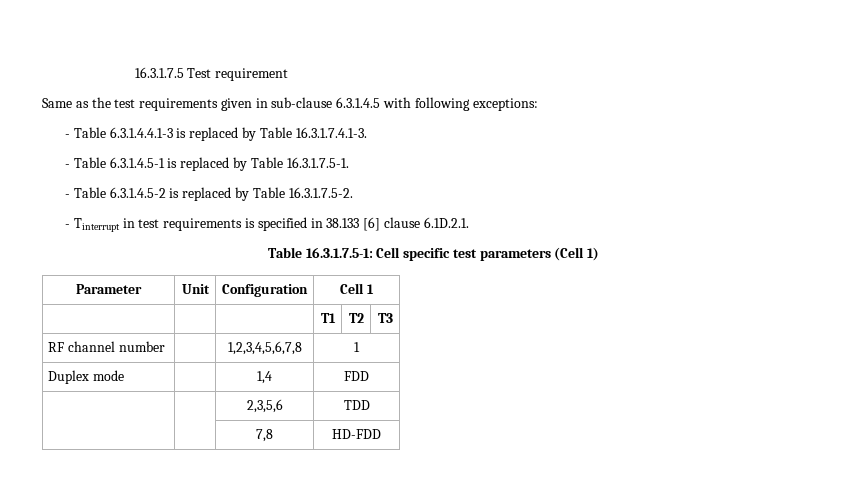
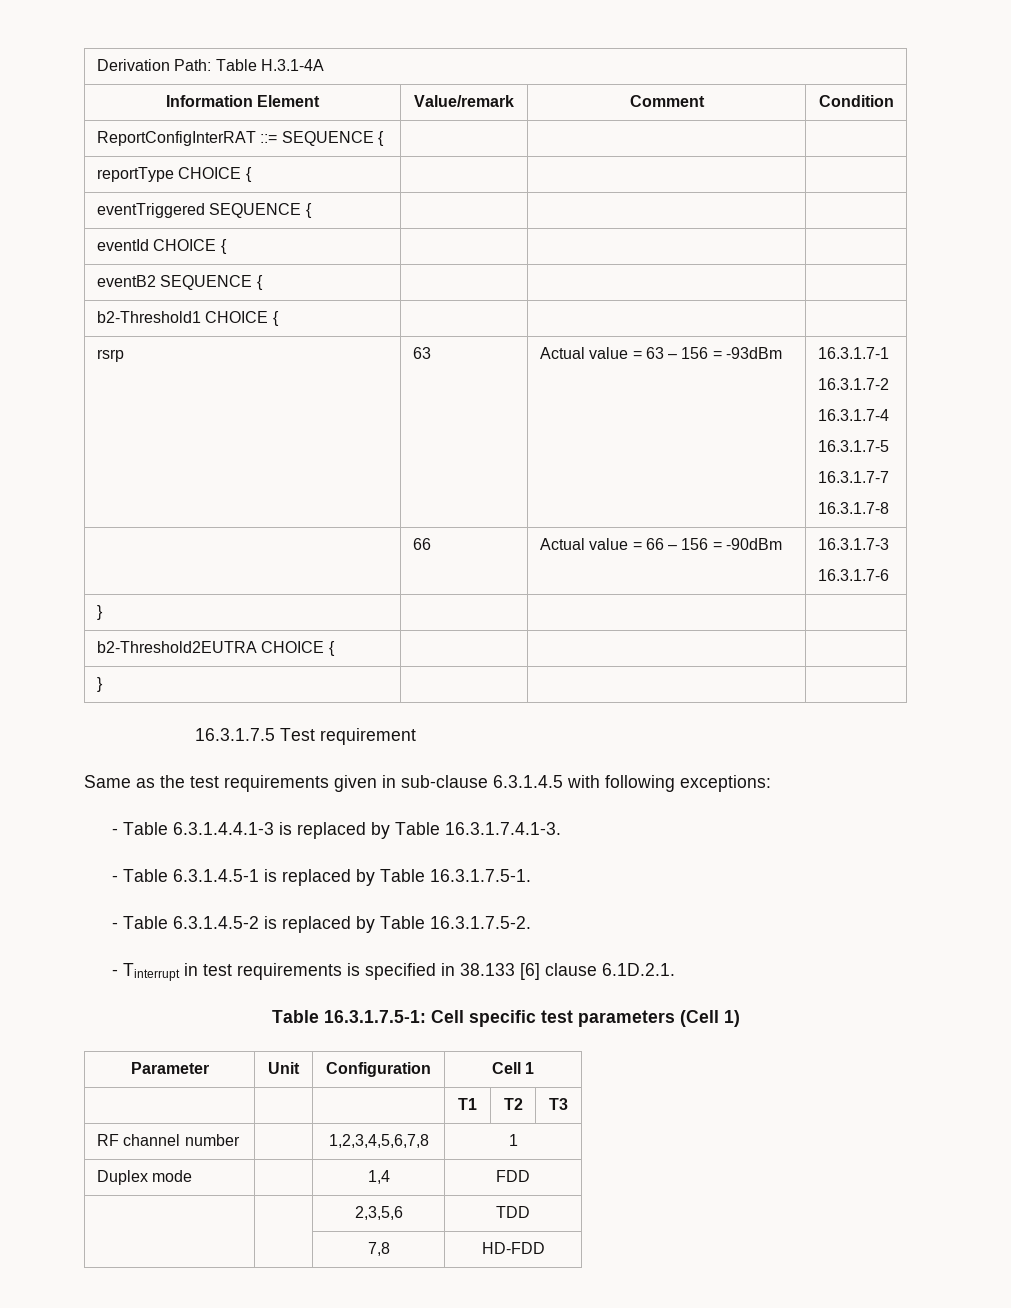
+ Derivation Path: Table H.3.1-4A
+ Information Element | Value/remark | Comment | Condition
+ ReportConfigInterRAT ::= SEQUENCE { | | |
+ reportType CHOICE { | | |
+ eventTriggered SEQUENCE { | | |
+ eventId CHOICE { | | |
+ eventB2 SEQUENCE { | | |
+ b2-Threshold1 CHOICE { | | |
+ rsrp | 63 | Actual value = 63 – 156 = -93dBm | 16.3.1.7-1
+ 16.3.1.7-2
+ 16.3.1.7-4
+ 16.3.1.7-5
+ 16.3.1.7-7
+ 16.3.1.7-8
+ | 66 | Actual value = 66 – 156 = -90dBm | 16.3.1.7-3
+ 16.3.1.7-6
+ } | | |
+ b2-Threshold2EUTRA CHOICE { | | |
+ } | | |

